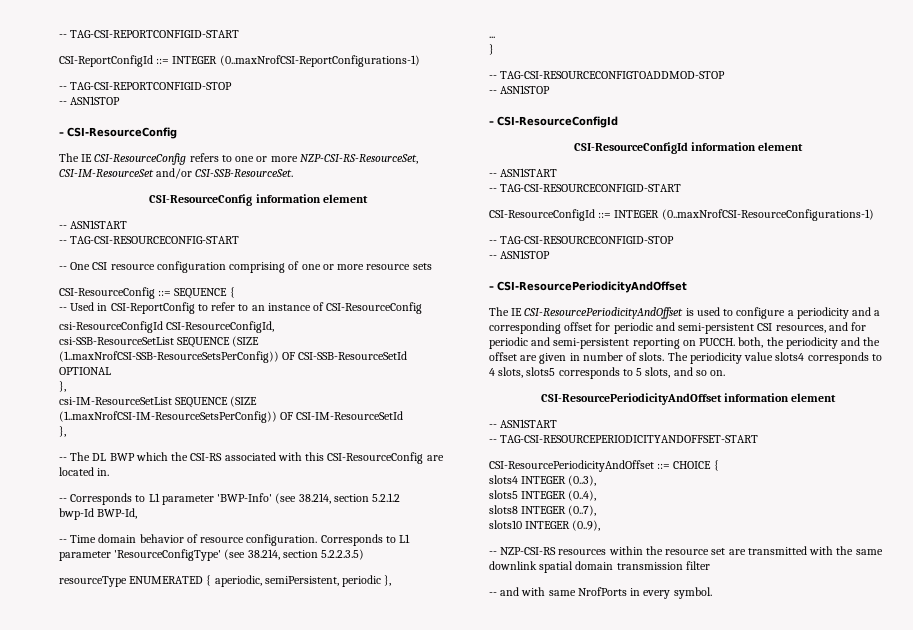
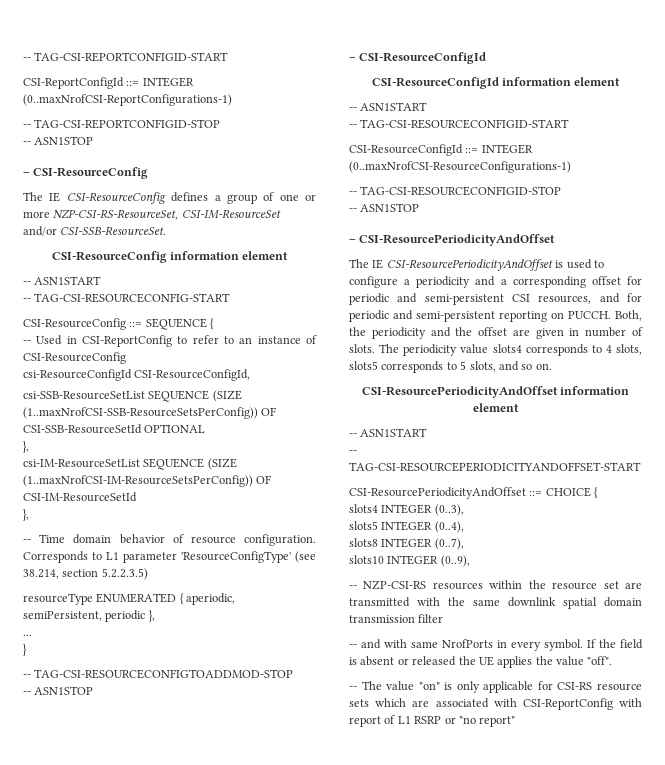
- The IE CSI-ResourceConfig refers to one or more NZP-CSI-RS-ResourceSet, CSI-IM-ResourceSet and/or CSI-SSB-ResourceSet.
+ The IE CSI-ResourceConfig defines a group of one or more NZP-CSI-RS-ResourceSet, CSI-IM-ResourceSet and/or CSI-SSB-ResourceSet.
- -- One CSI resource configuration comprising of one or more resource sets
- -- The DL BWP which the CSI-RS associated with this CSI-ResourceConfig are located in.
- -- Corresponds to L1 parameter 'BWP-Info' (see 38.214, section 5.2.1.2
- bwp-Id BWP-Id,
- The IE CSI-ResourcePeriodicityAndOffset is used to configure a periodicity and a corresponding offset for periodic and semi-persistent CSI resources, and for periodic and semi-persistent reporting on PUCCH. both, the periodicity and the offset are given in number of slots.
+ The IE CSI-ResourcePeriodicityAndOffset is used to configure a periodicity and a corresponding offset for periodic and semi-persistent CSI resources, and for periodic and semi-persistent reporting on PUCCH. Both, the periodicity and the offset are given in number of slots.
+ If the field is absent or released the UE applies the value "off".
+ -- The value "on" is only applicable for CSI-RS resource sets which are associated with CSI-ReportConfig with report of L1 RSRP or "no report"

